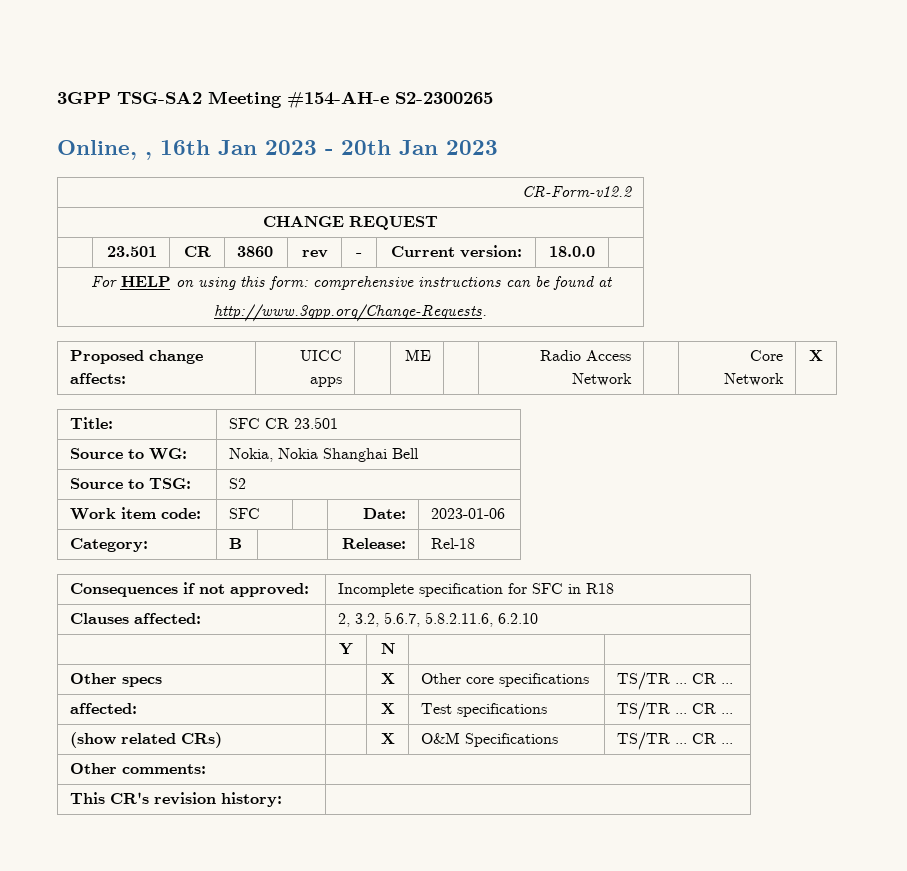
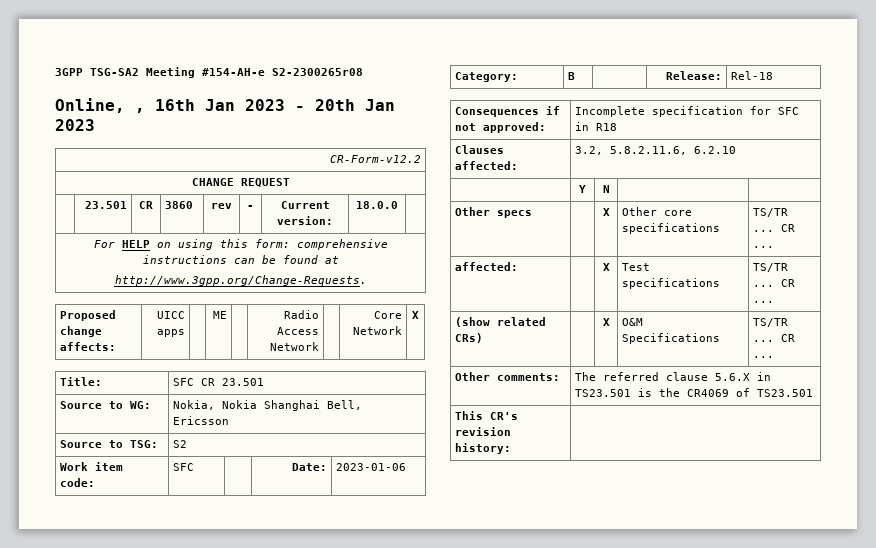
- 3GPP TSG-SA2 Meeting #154-AH-e S2-2300265
+ 3GPP TSG-SA2 Meeting #154-AH-e S2-2300265r08
- Source to WG: | Nokia, Nokia Shanghai Bell
+ Source to WG: | Nokia, Nokia Shanghai Bell, Ericsson
- Clauses affected: | 2, 3.2, 5.6.7, 5.8.2.11.6, 6.2.10
+ Clauses affected: | 3.2, 5.8.2.11.6, 6.2.10
- Other comments: |
+ Other comments: | The referred clause 5.6.X in TS23.501 is the CR4069 of TS23.501

